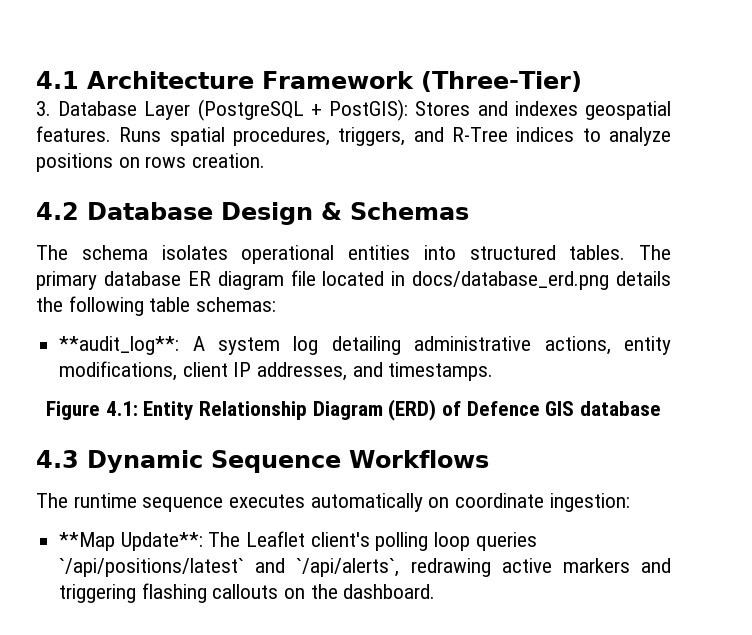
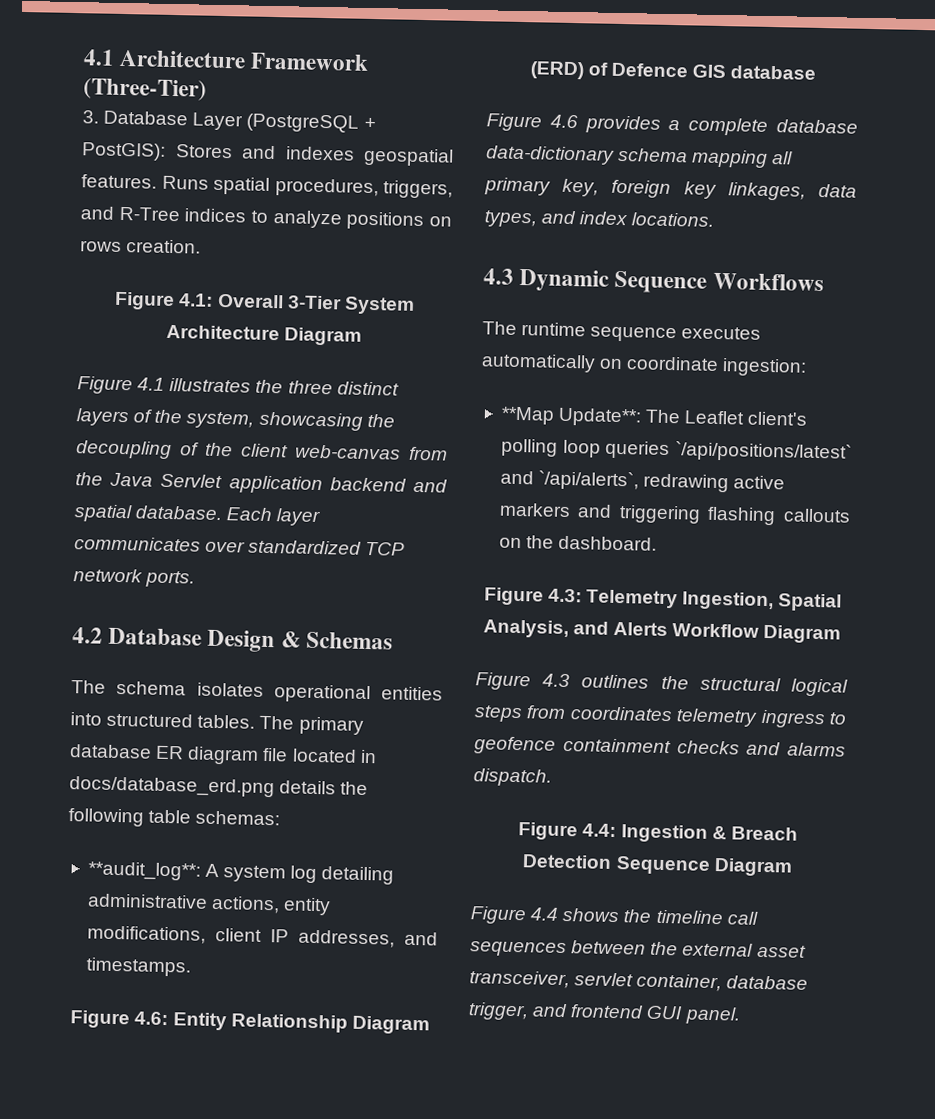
+ Figure 4.1: Overall 3-Tier System Architecture Diagram
+ Figure 4.1 illustrates the three distinct layers of the system, showcasing the decoupling of the client web-canvas from the Java Servlet application backend and spatial database. Each layer communicates over standardized TCP network ports.
- Figure 4.1: Entity Relationship Diagram (ERD) of Defence GIS database
+ Figure 4.6: Entity Relationship Diagram (ERD) of Defence GIS database
+ Figure 4.6 provides a complete database data-dictionary schema mapping all primary key, foreign key linkages, data types, and index locations.
+ Figure 4.3: Telemetry Ingestion, Spatial Analysis, and Alerts Workflow Diagram
+ Figure 4.3 outlines the structural logical steps from coordinates telemetry ingress to geofence containment checks and alarms dispatch.
+ Figure 4.4: Ingestion & Breach Detection Sequence Diagram
+ Figure 4.4 shows the timeline call sequences between the external asset transceiver, servlet container, database trigger, and frontend GUI panel.

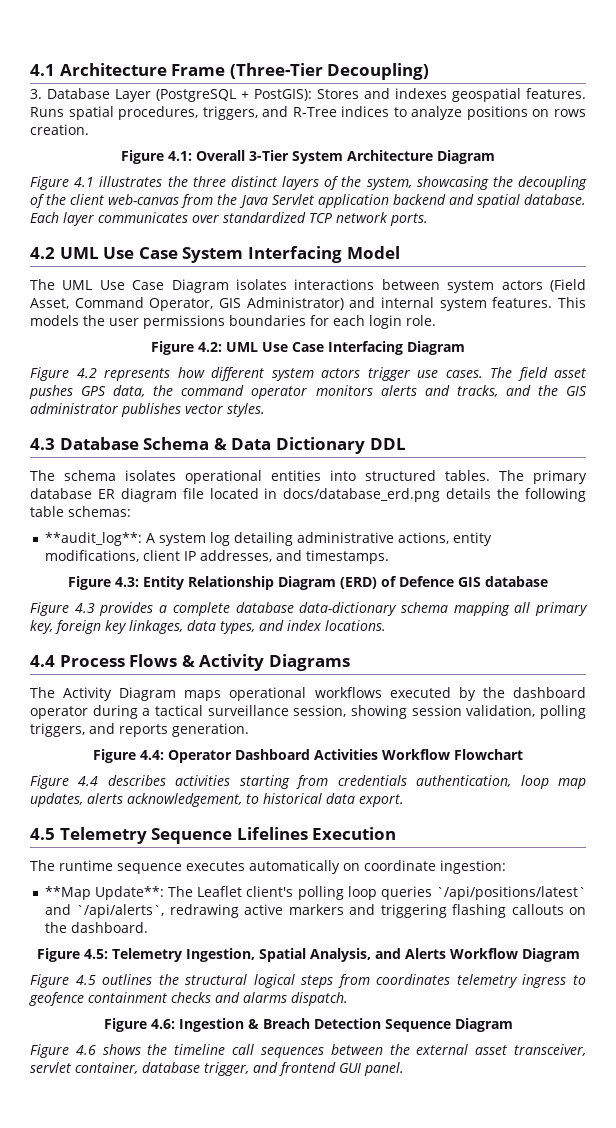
- 4.1 Architecture Framework (Three-Tier)
+ 4.1 Architecture Frame (Three-Tier Decoupling)
- 4.2 Database Design & Schemas
+ 4.2 UML Use Case System Interfacing Model
+ The UML Use Case Diagram isolates interactions between system actors (Field Asset, Command Operator, GIS Administrator) and internal system features. This models the user permissions boundaries for each login role.
+ Figure 4.2: UML Use Case Interfacing Diagram
+ Figure 4.2 represents how different system actors trigger use cases. The field asset pushes GPS data, the command operator monitors alerts and tracks, and the GIS administrator publishes vector styles.
+ 4.3 Database Schema & Data Dictionary DDL
- Figure 4.6: Entity Relationship Diagram (ERD) of Defence GIS database
+ Figure 4.3: Entity Relationship Diagram (ERD) of Defence GIS database
- Figure 4.6 provides a complete database data-dictionary schema mapping all primary key, foreign key linkages, data types, and index locations.
+ Figure 4.3 provides a complete database data-dictionary schema mapping all primary key, foreign key linkages, data types, and index locations.
- 4.3 Dynamic Sequence Workflows
+ 4.4 Process Flows & Activity Diagrams
+ The Activity Diagram maps operational workflows executed by the dashboard operator during a tactical surveillance session, showing session validation, polling triggers, and reports generation.
+ Figure 4.4: Operator Dashboard Activities Workflow Flowchart
+ Figure 4.4 describes activities starting from credentials authentication, loop map updates, alerts acknowledgement, to historical data export.
+ 4.5 Telemetry Sequence Lifelines Execution
- Figure 4.3: Telemetry Ingestion, Spatial Analysis, and Alerts Workflow Diagram
+ Figure 4.5: Telemetry Ingestion, Spatial Analysis, and Alerts Workflow Diagram
- Figure 4.3 outlines the structural logical steps from coordinates telemetry ingress to geofence containment checks and alarms dispatch.
+ Figure 4.5 outlines the structural logical steps from coordinates telemetry ingress to geofence containment checks and alarms dispatch.
- Figure 4.4: Ingestion & Breach Detection Sequence Diagram
+ Figure 4.6: Ingestion & Breach Detection Sequence Diagram
- Figure 4.4 shows the timeline call sequences between the external asset transceiver, servlet container, database trigger, and frontend GUI panel.
+ Figure 4.6 shows the timeline call sequences between the external asset transceiver, servlet container, database trigger, and frontend GUI panel.

